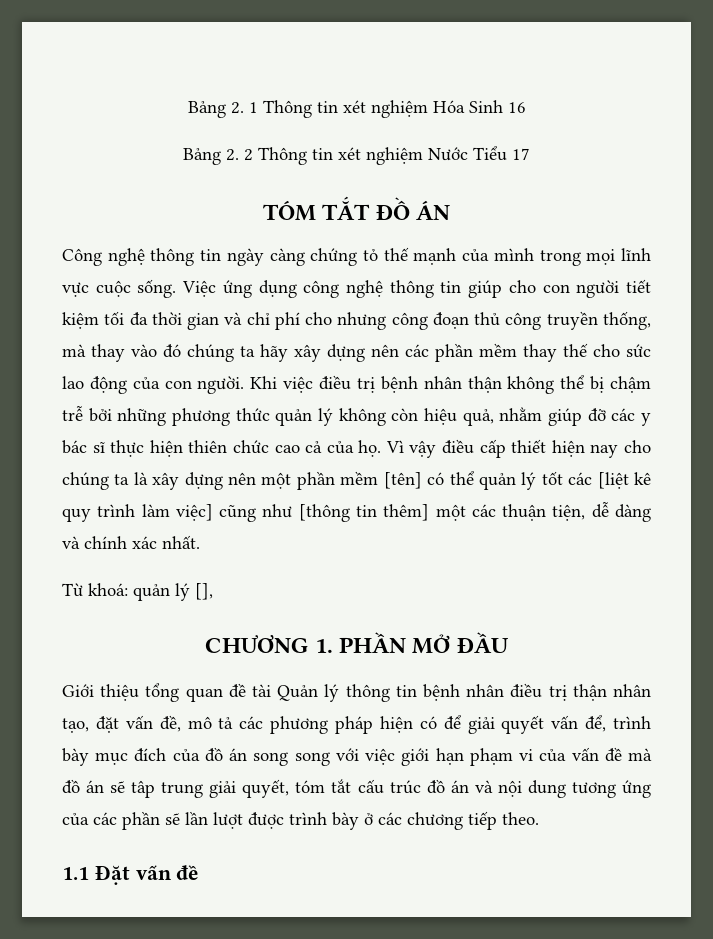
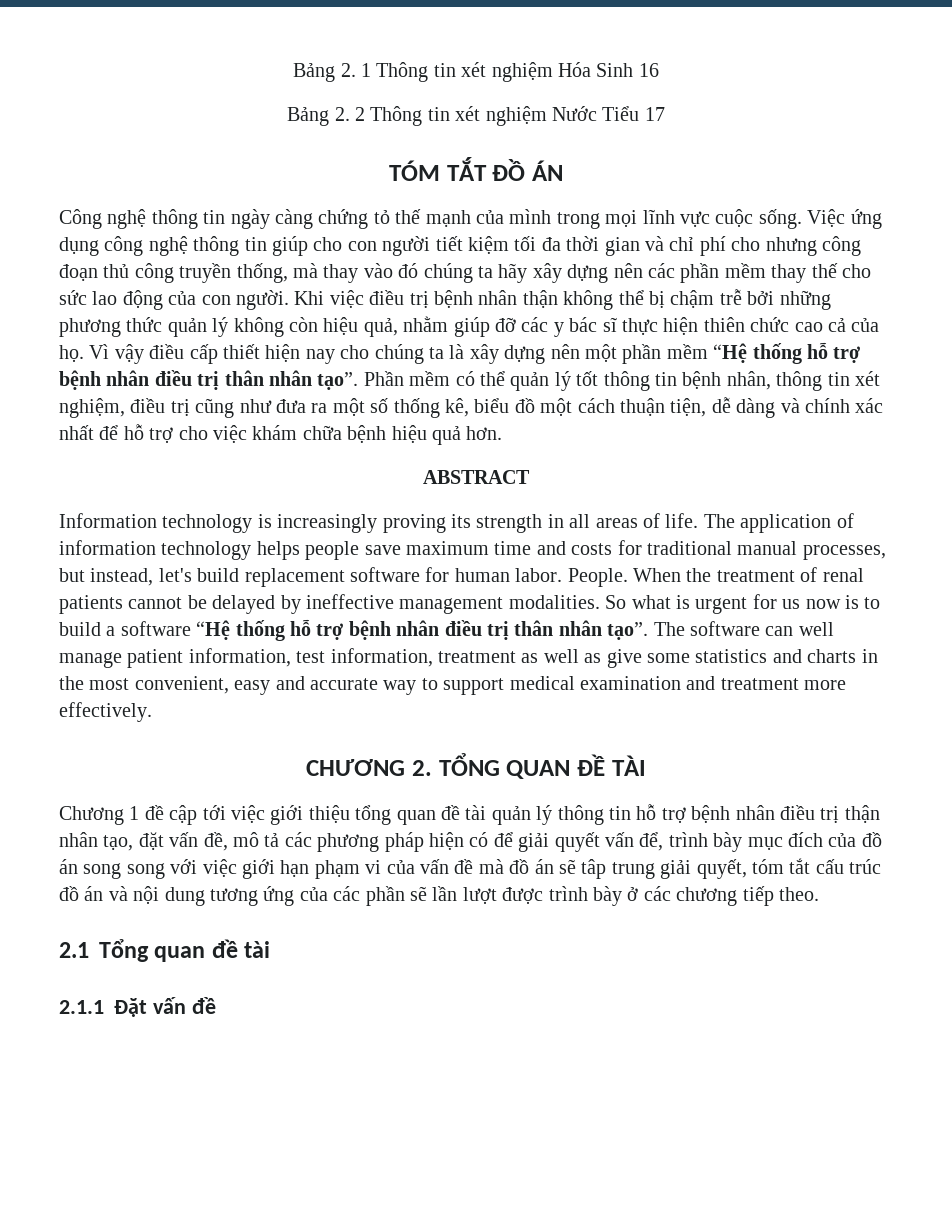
- Vì vậy điều cấp thiết hiện nay cho chúng ta là xây dựng nên một phần mềm [tên] có thể quản lý tốt các [liệt kê quy trình làm việc] cũng như [thông tin thêm] một các thuận tiện, dễ dàng và chính xác nhất.
- Từ khoá: quản lý [],
- CHƯƠNG 1. PHẦN MỞ ĐẦU
- Giới thiệu tổng quan đề tài Quản lý thông tin bệnh nhân điều trị thận nhân tạo, đặt vấn đề, mô tả các phương pháp hiện có để giải quyết vấn để, trình bày mục đích của đồ án song song với việc giới hạn phạm vi của vấn đề mà đồ án sẽ tâp trung giải quyết, tóm tắt cấu trúc đồ án và nội dung tương ứng của các phần sẽ lần lượt được trình bày ở các chương tiếp theo.
+ Vì vậy điều cấp thiết hiện nay cho chúng ta là xây dựng nên một phần mềm “Hệ thống hỗ trợ bệnh nhân điều trị thân nhân tạo”. Phần mềm có thể quản lý tốt thông tin bệnh nhân, thông tin xét nghiệm, điều trị cũng như đưa ra một số thống kê, biểu đồ một cách thuận tiện, dễ dàng và chính xác nhất để hỗ trợ cho việc khám chữa bệnh hiệu quả hơn.
+ ABSTRACT
+ Information technology is increasingly proving its strength in all areas of life. The application of information technology helps people save maximum time and costs for traditional manual processes, but instead, let's build replacement software for human labor. People. When the treatment of renal patients cannot be delayed by ineffective management modalities. So what is urgent for us now is to build a software “Hệ thống hỗ trợ bệnh nhân điều trị thân nhân tạo”. The software can well manage patient information, test information, treatment as well as give some statistics and charts in the most convenient, easy and accurate way to support medical examination and treatment more effectively.
+ CHƯƠNG 2. TỔNG QUAN ĐỀ TÀI
+ Chương 1 đề cập tới việc giới thiệu tổng quan đề tài quản lý thông tin hỗ trợ bệnh nhân điều trị thận nhân tạo, đặt vấn đề, mô tả các phương pháp hiện có để giải quyết vấn để, trình bày mục đích của đồ án song song với việc giới hạn phạm vi của vấn đề mà đồ án sẽ tâp trung giải quyết, tóm tắt cấu trúc đồ án và nội dung tương ứng của các phần sẽ lần lượt được trình bày ở các chương tiếp theo.
- 1.1 Đặt vấn đề
+ 2.1 Tổng quan đề tài
+ 2.1.1 Đặt vấn đề

